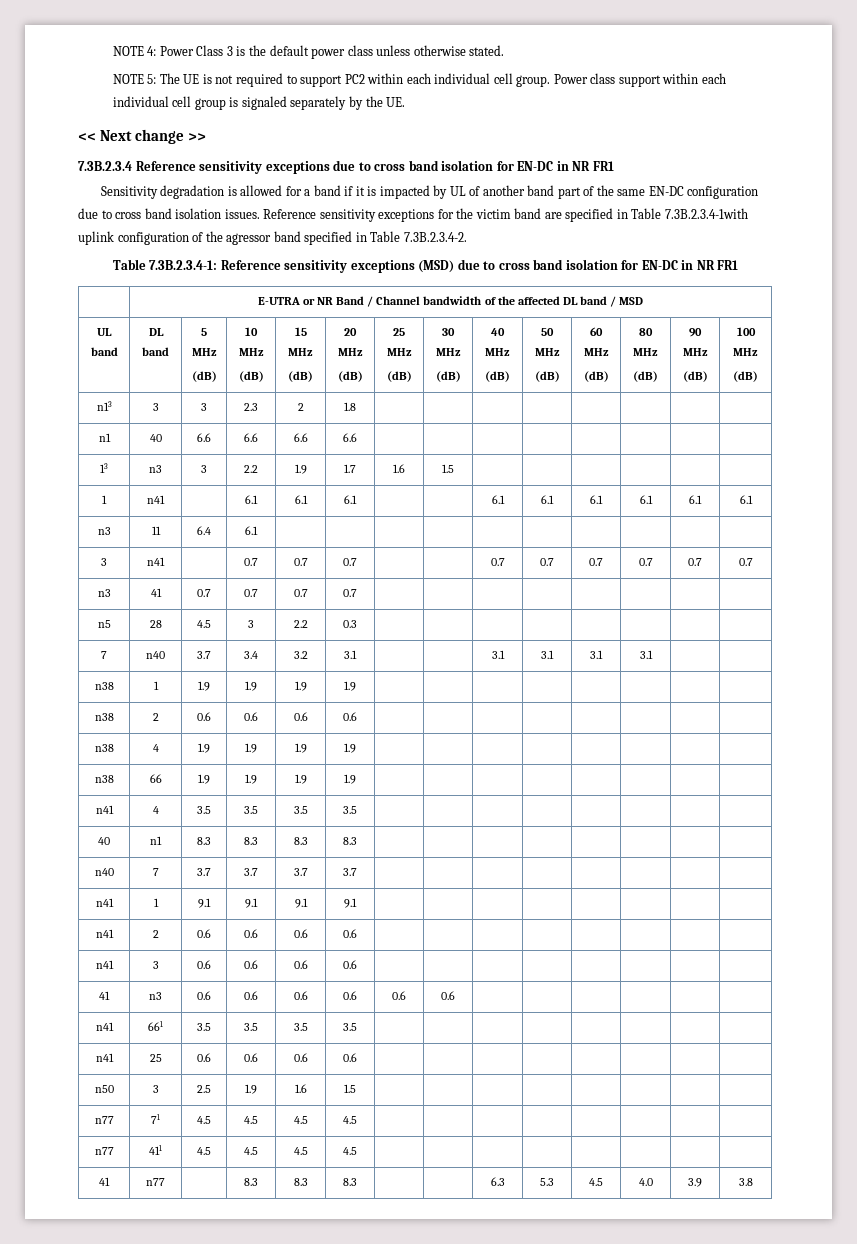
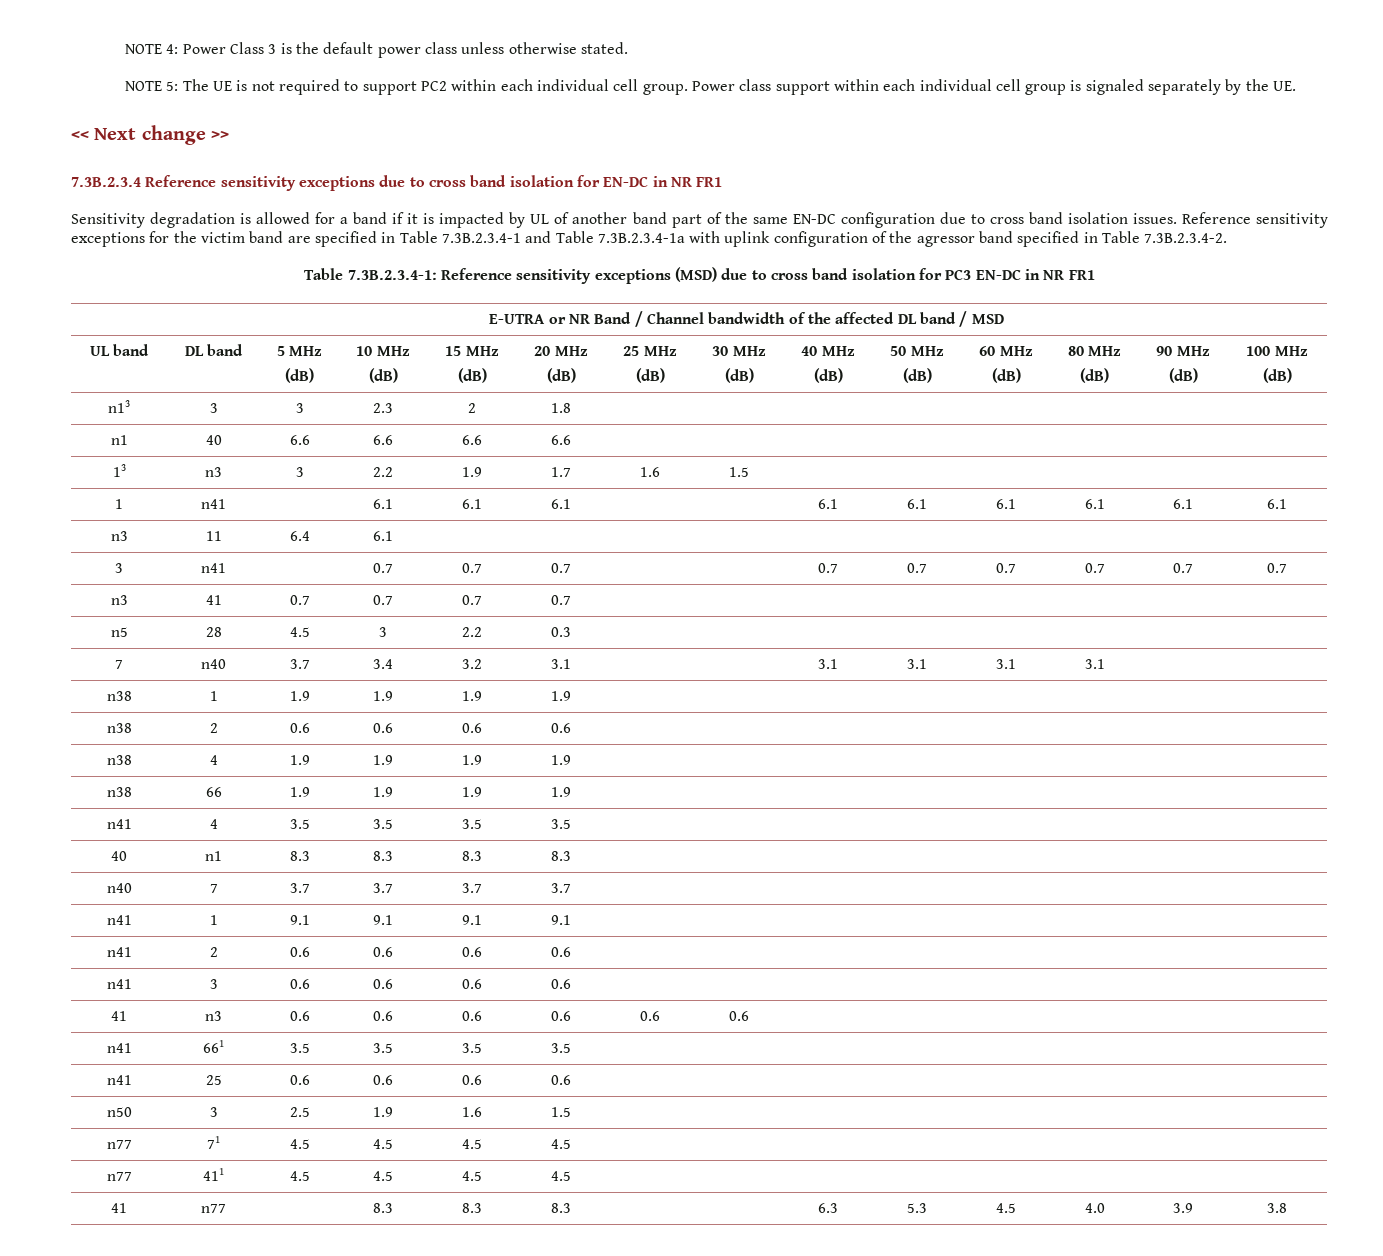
- Reference sensitivity exceptions for the victim band are specified in Table 7.3B.2.3.4-1with uplink configuration of the agressor band specified in Table 7.3B.2.3.4-2.
+ Reference sensitivity exceptions for the victim band are specified in Table 7.3B.2.3.4-1 and Table 7.3B.2.3.4-1a with uplink configuration of the agressor band specified in Table 7.3B.2.3.4-2.
- Table 7.3B.2.3.4-1: Reference sensitivity exceptions (MSD) due to cross band isolation for EN-DC in NR FR1
+ Table 7.3B.2.3.4-1: Reference sensitivity exceptions (MSD) due to cross band isolation for PC3 EN-DC in NR FR1

